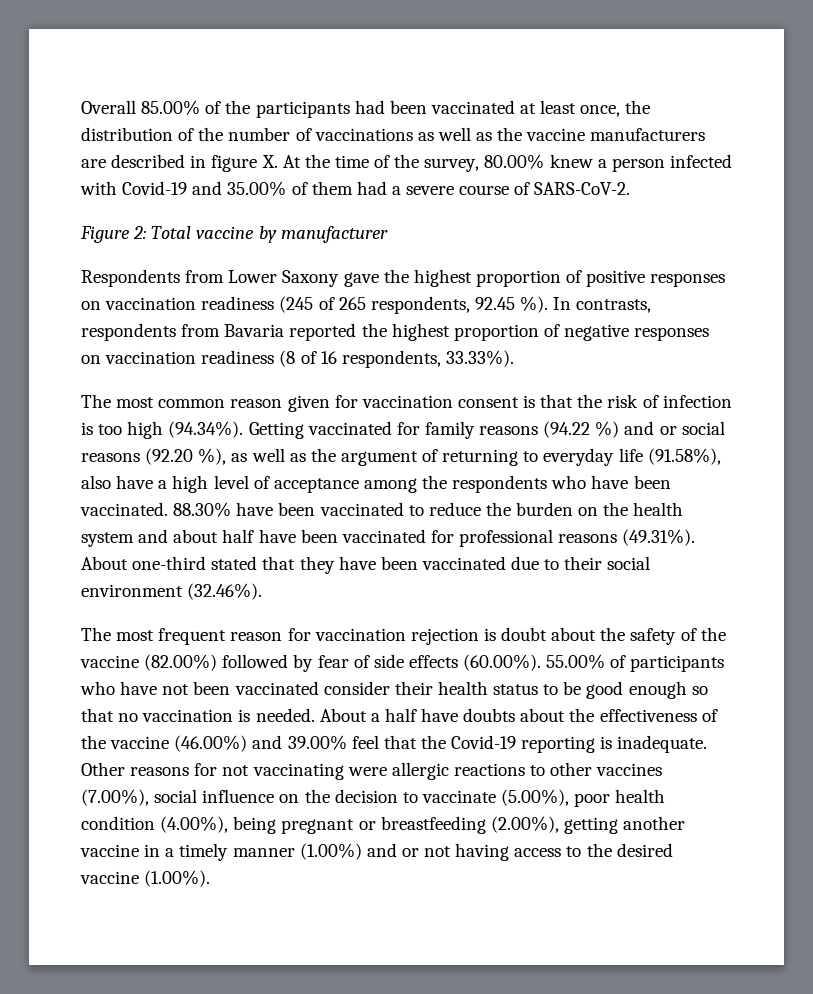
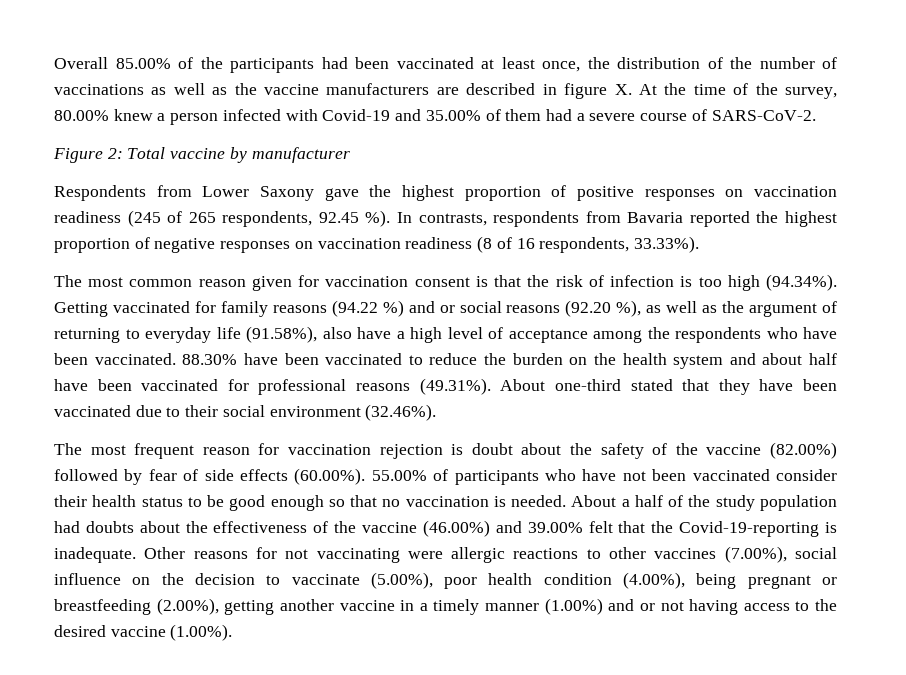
- About a half have doubts about the effectiveness of the vaccine (46.00%) and 39.00% feel that the Covid-19 reporting is inadequate.
+ About a half of the study population had doubts about the effectiveness of the vaccine (46.00%) and 39.00% felt that the Covid-19-reporting is inadequate.

